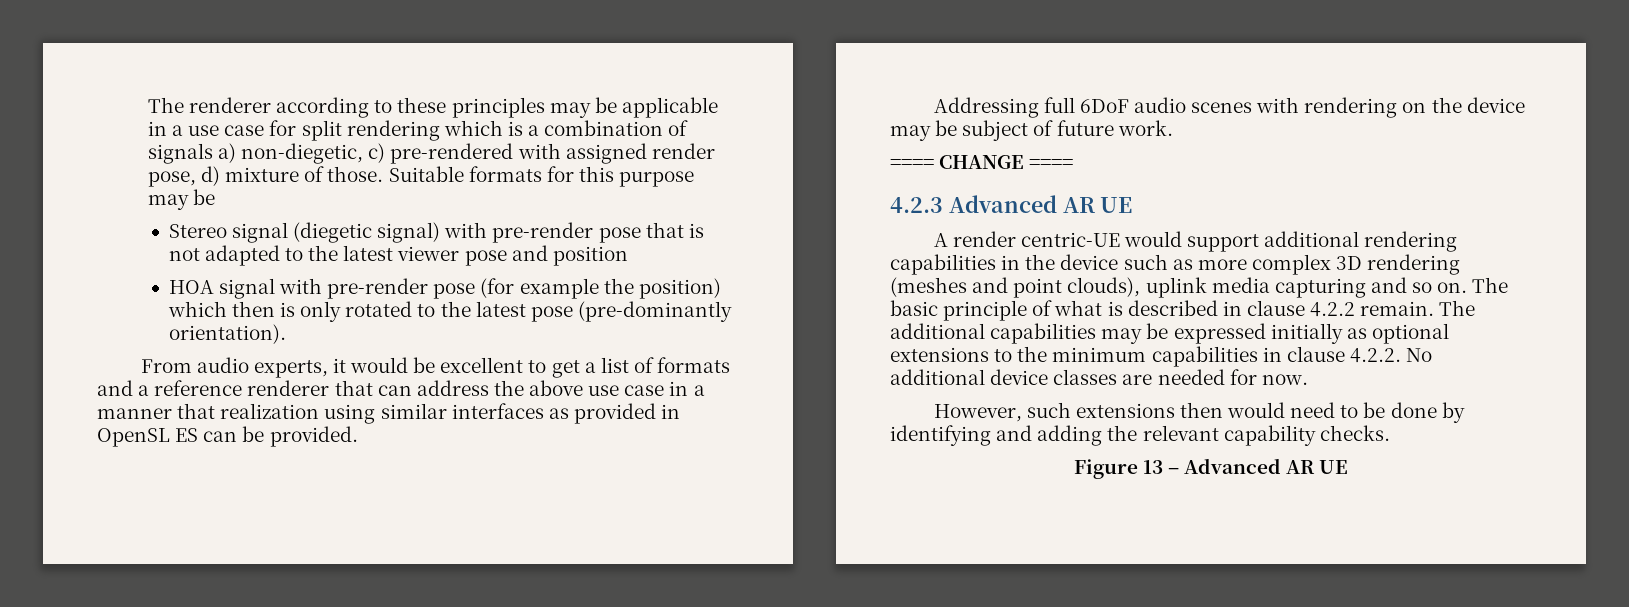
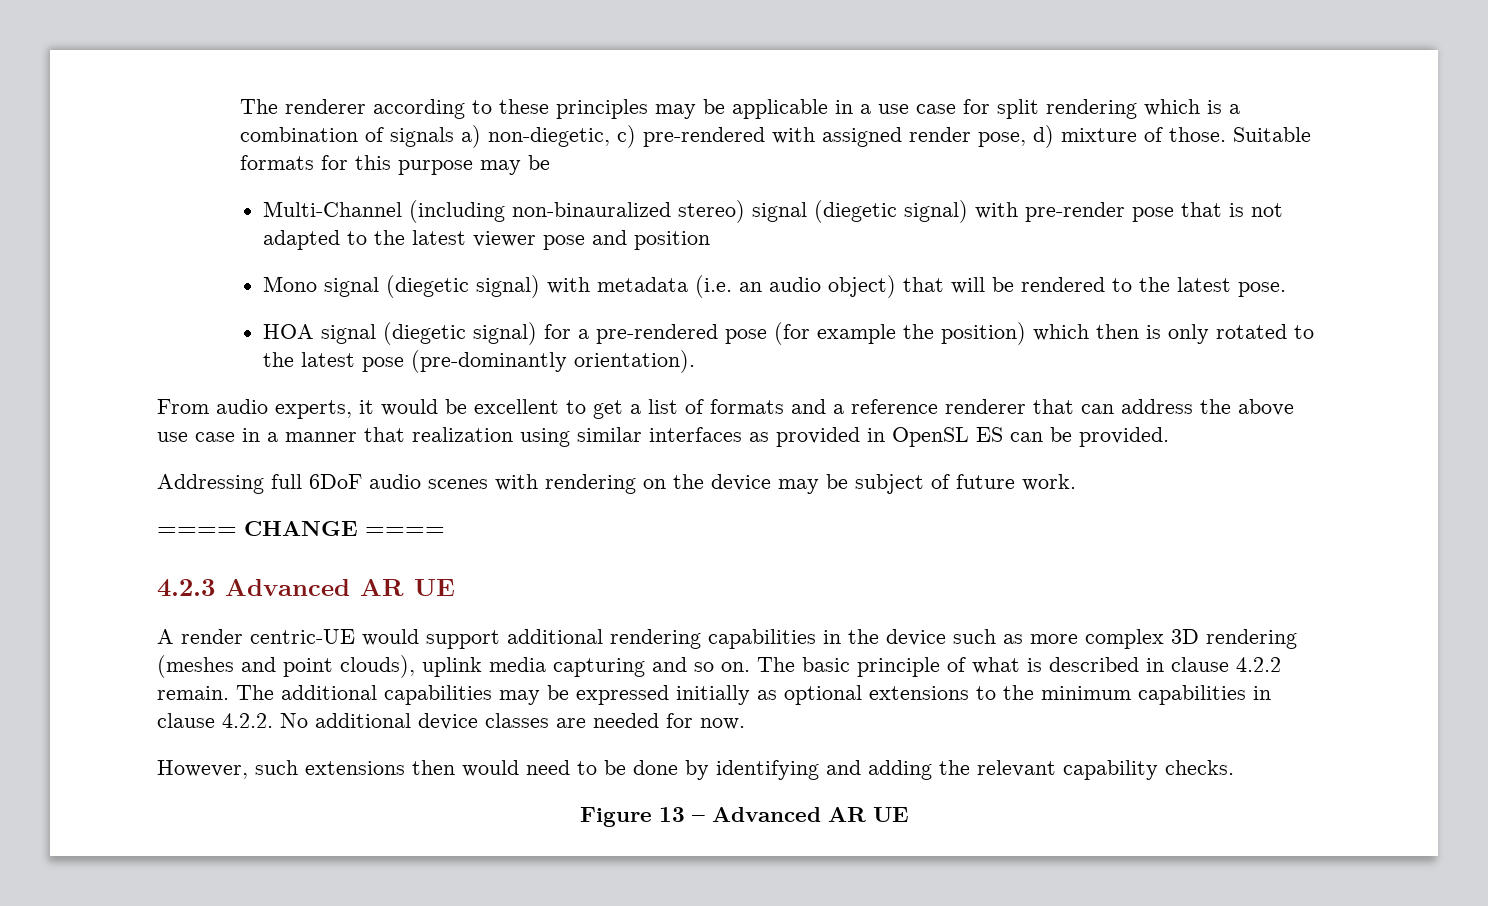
- Stereo signal (diegetic signal) with pre-render pose that is not adapted to the latest viewer pose and position
+ Multi-Channel (including non-binauralized stereo) signal (diegetic signal) with pre-render pose that is not adapted to the latest viewer pose and position
- HOA signal with pre-render pose (for example the position) which then is only rotated to the latest pose (pre-dominantly orientation).
+ Mono signal (diegetic signal) with metadata (i.e. an audio object) that will be rendered to the latest pose.
+ HOA signal (diegetic signal) for a pre-rendered pose (for example the position) which then is only rotated to the latest pose (pre-dominantly orientation).

